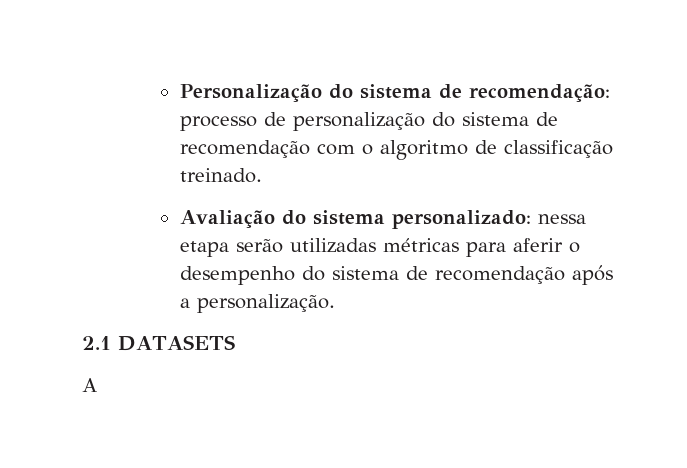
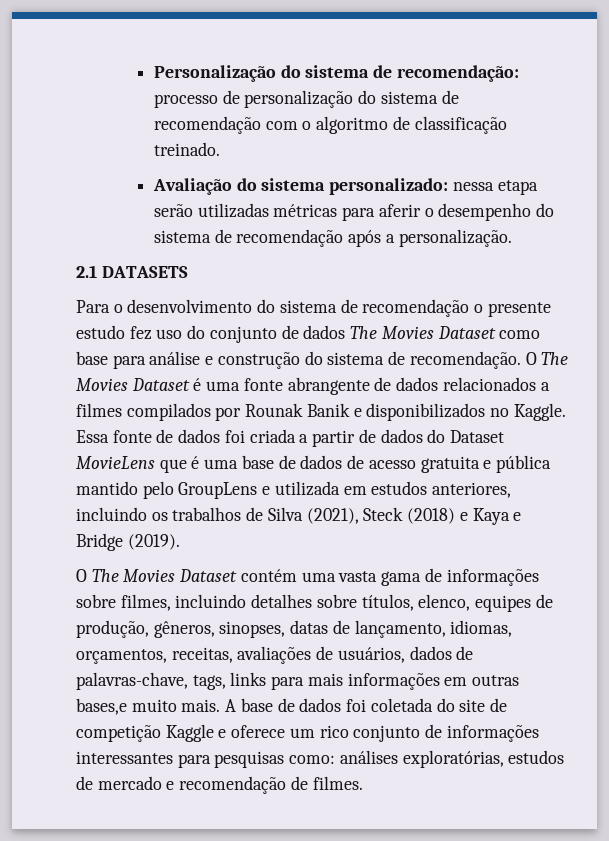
- A
+ Para o desenvolvimento do sistema de recomendação o presente estudo fez uso do conjunto de dados The Movies Dataset como base para análise e construção do sistema de recomendação. O The Movies Dataset é uma fonte abrangente de dados relacionados a filmes compilados por Rounak Banik e disponibilizados no Kaggle. Essa fonte de dados foi criada a partir de dados do Dataset MovieLens que é uma base de dados de acesso gratuita e pública mantido pelo GroupLens e utilizada em estudos anteriores, incluindo os trabalhos de Silva (2021), Steck (2018) e Kaya e Bridge (2019).
+ O The Movies Dataset contém uma vasta gama de informações sobre filmes, incluindo detalhes sobre títulos, elenco, equipes de produção, gêneros, sinopses, datas de lançamento, idiomas, orçamentos, receitas, avaliações de usuários, dados de palavras-chave, tags, links para mais informações em outras bases,e muito mais. A base de dados foi coletada do site de competição Kaggle e oferece um rico conjunto de informações interessantes para pesquisas como: análises exploratórias, estudos de mercado e recomendação de filmes.

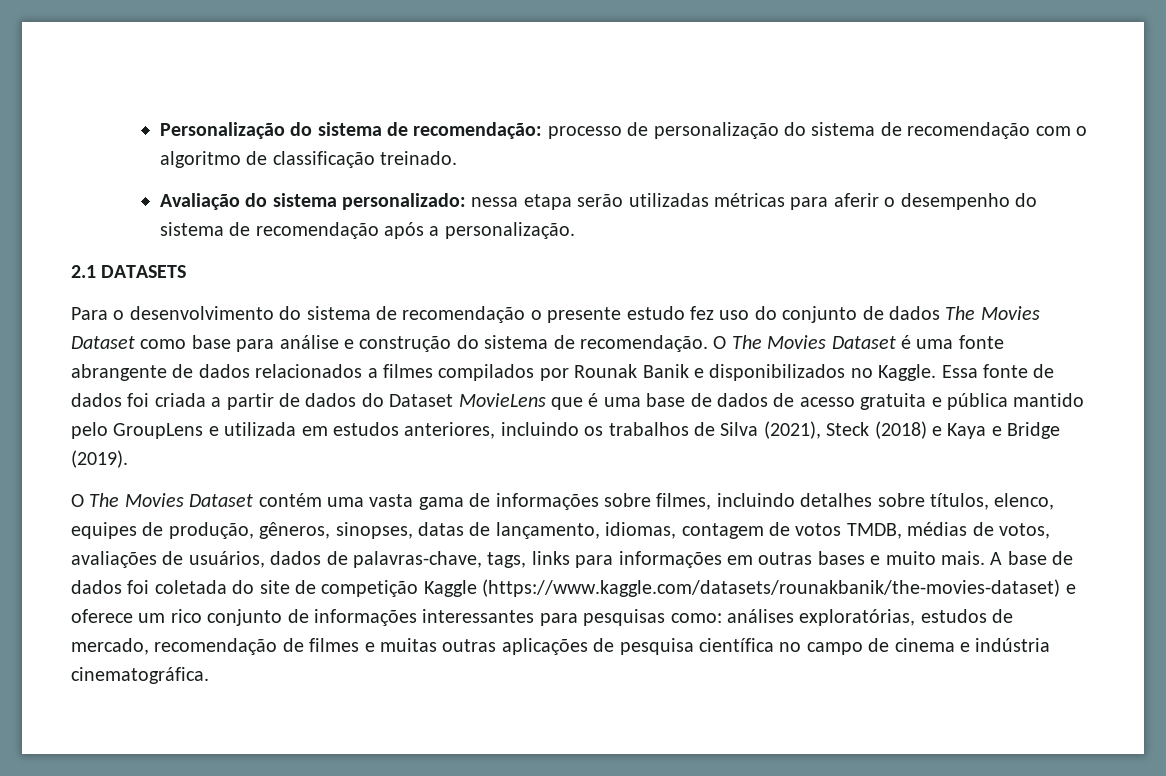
- O The Movies Dataset contém uma vasta gama de informações sobre filmes, incluindo detalhes sobre títulos, elenco, equipes de produção, gêneros, sinopses, datas de lançamento, idiomas, orçamentos, receitas, avaliações de usuários, dados de palavras-chave, tags, links para mais informações em outras bases,e muito mais.
+ O The Movies Dataset contém uma vasta gama de informações sobre filmes, incluindo detalhes sobre títulos, elenco, equipes de produção, gêneros, sinopses, datas de lançamento, idiomas, contagem de votos TMDB, médias de votos, avaliações de usuários, dados de palavras-chave, tags, links para informações em outras bases e muito mais.
- A base de dados foi coletada do site de competição Kaggle e oferece um rico conjunto de informações interessantes para pesquisas como: análises exploratórias, estudos de mercado e recomendação de filmes.
+ A base de dados foi coletada do site de competição Kaggle (https://www.kaggle.com/datasets/rounakbanik/the-movies-dataset) e oferece um rico conjunto de informações interessantes para pesquisas como: análises exploratórias, estudos de mercado, recomendação de filmes e muitas outras aplicações de pesquisa científica no campo de cinema e indústria cinematográfica.

